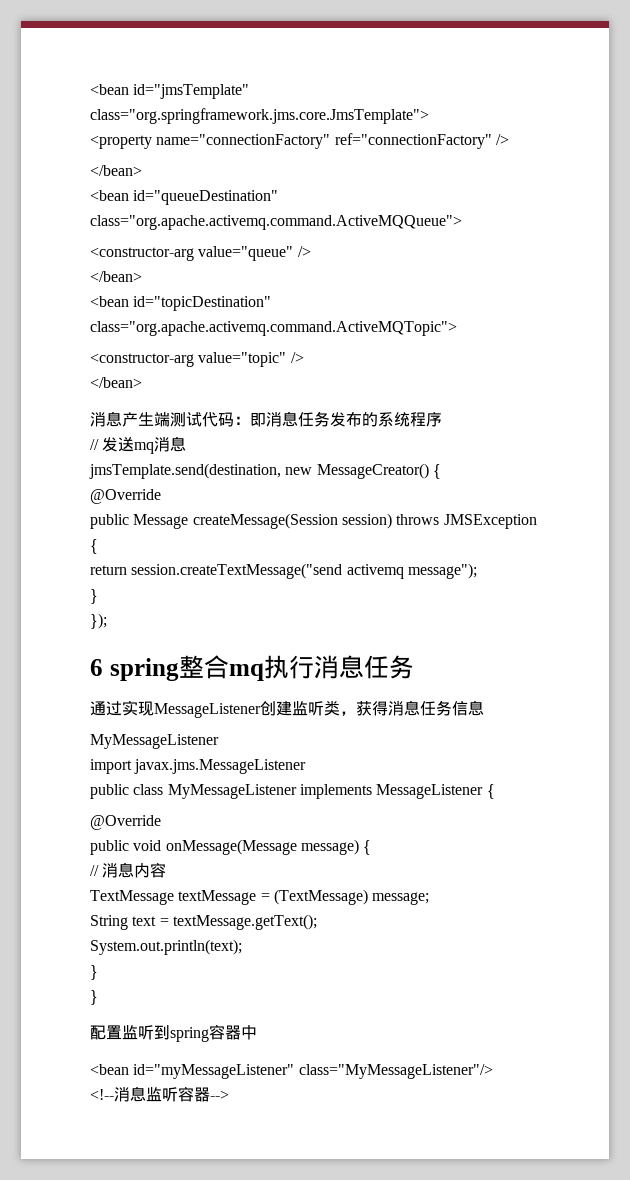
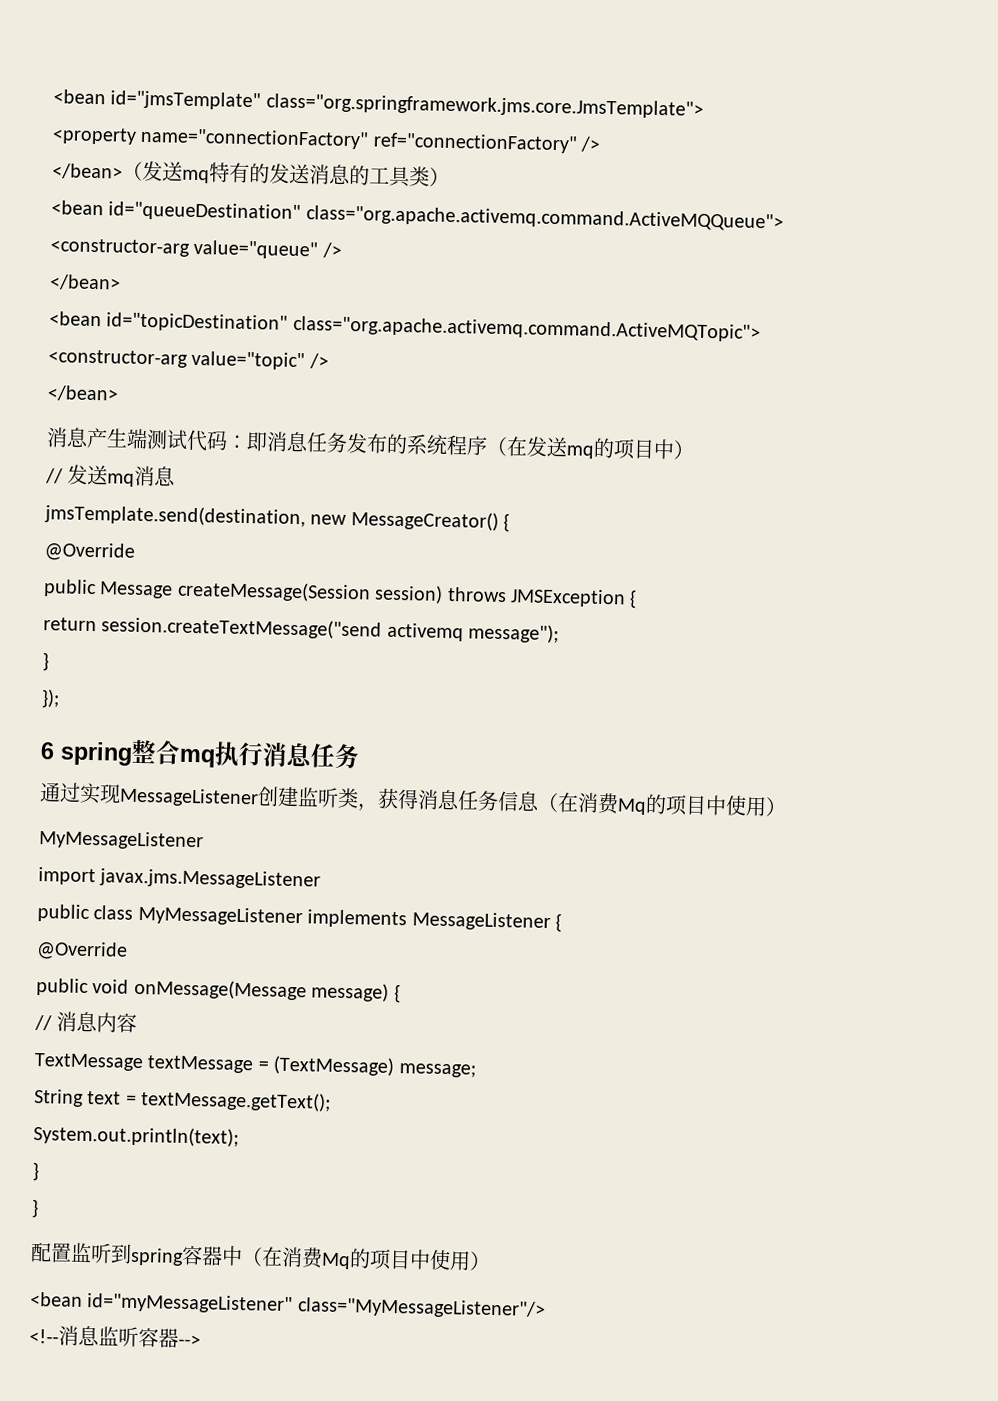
  <property name="connectionFactory" ref="connectionFactory" />
- </bean>
+ </bean>（发送mq特有的发送消息的工具类）
- 消息产生端测试代码：即消息任务发布的系统程序
+ 消息产生端测试代码：即消息任务发布的系统程序（在发送mq的项目中）
- 通过实现MessageListener创建监听类，获得消息任务信息
+ 通过实现MessageListener创建监听类，获得消息任务信息（在消费Mq的项目中使用）
- 配置监听到spring容器中
+ 配置监听到spring容器中（在消费Mq的项目中使用）

